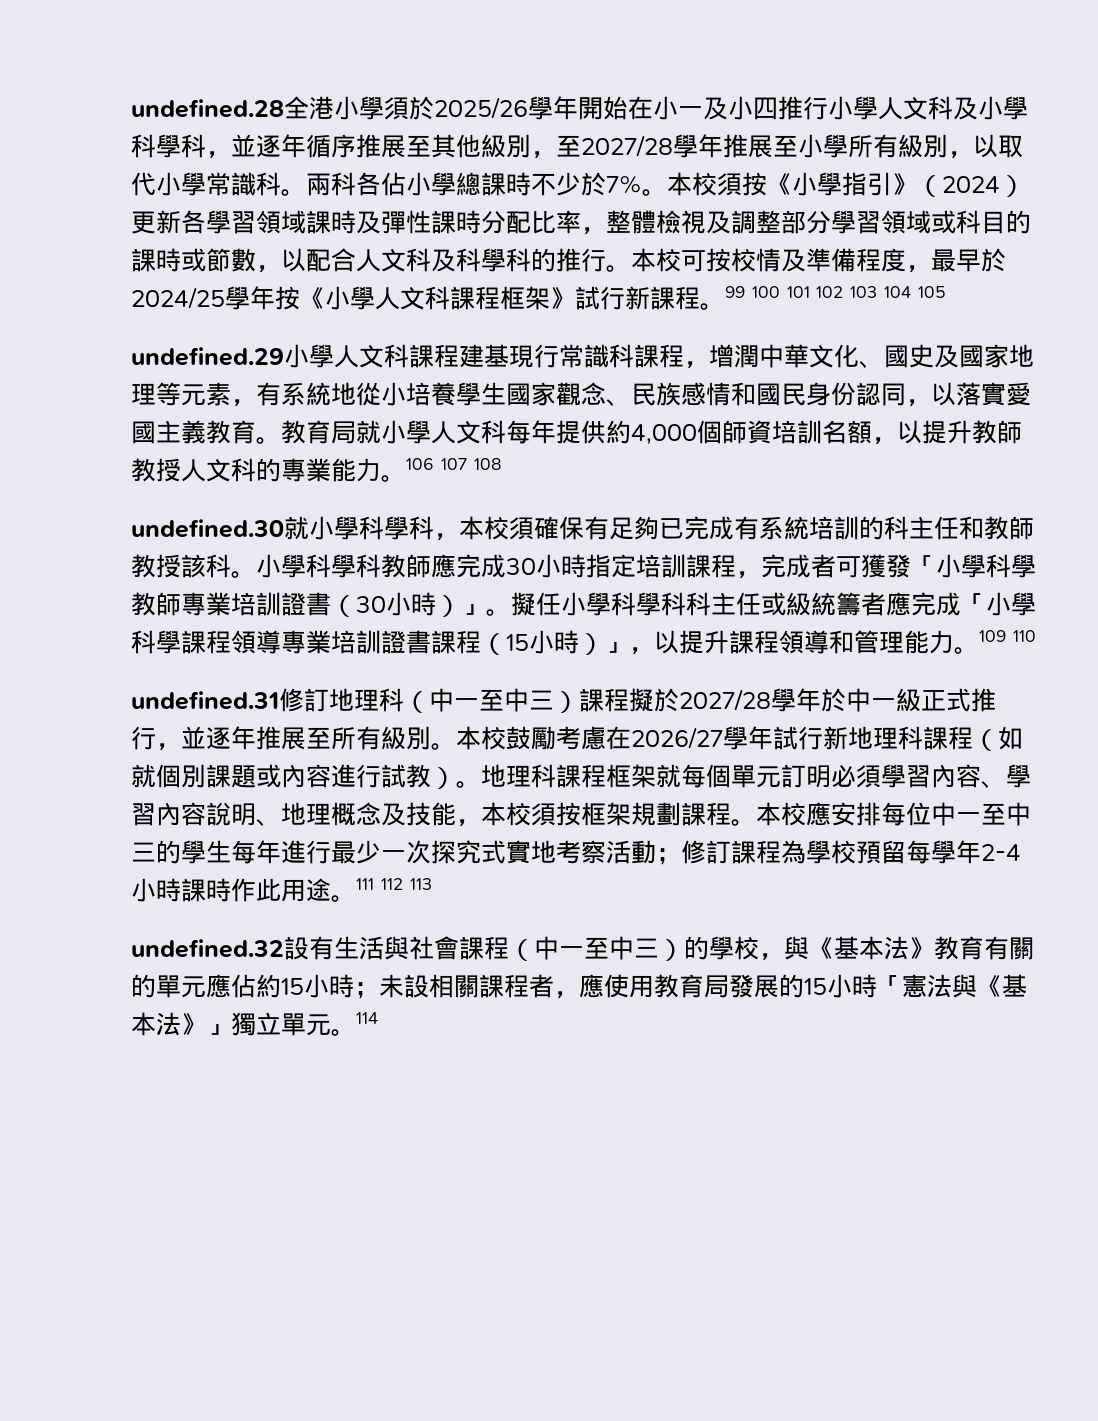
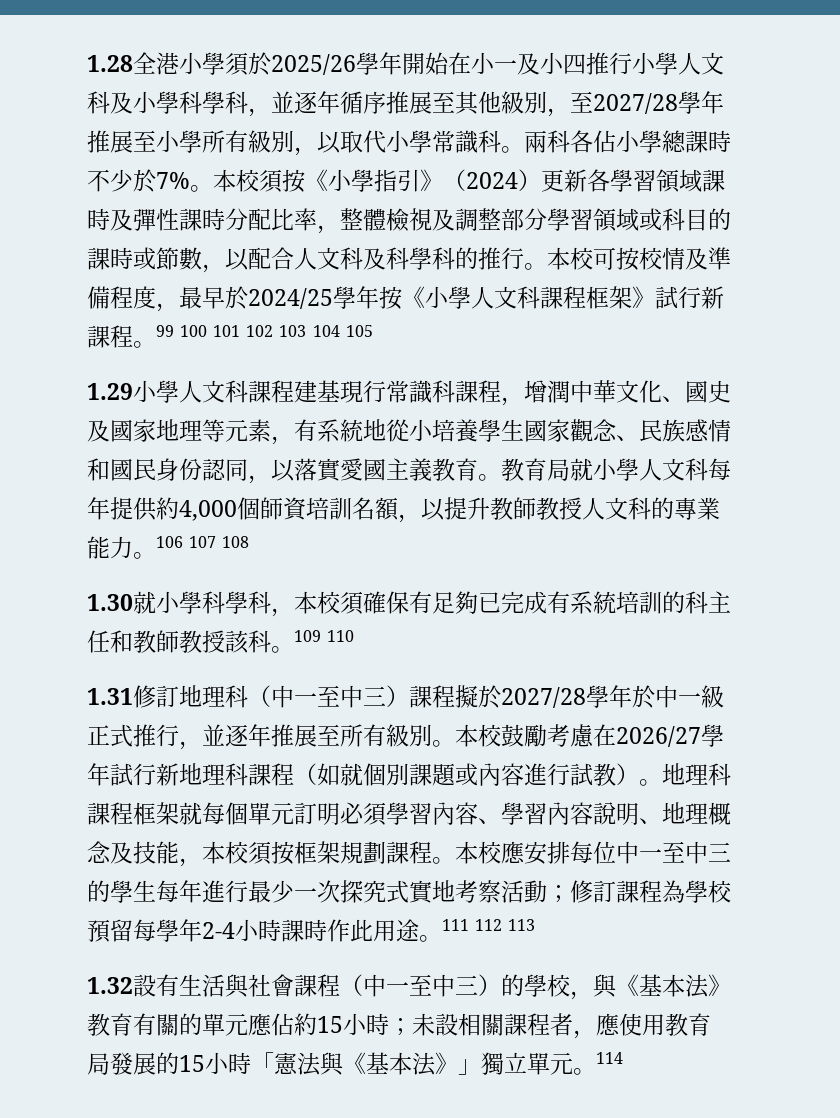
- undefined.28全港小學須於2025/26學年開始在小一及小四推行小學人文科及小學科學科，並逐年循序推展至其他級別，至2027/28學年推展至小學所有級別，以取代小學常識科。
+ 1.28全港小學須於2025/26學年開始在小一及小四推行小學人文科及小學科學科，並逐年循序推展至其他級別，至2027/28學年推展至小學所有級別，以取代小學常識科。
- undefined.29小學人文科課程建基現行常識科課程，增潤中華文化、國史及國家地理等元素，有系統地從小培養學生國家觀念、民族感情和國民身份認同，以落實愛國主義教育。
+ 1.29小學人文科課程建基現行常識科課程，增潤中華文化、國史及國家地理等元素，有系統地從小培養學生國家觀念、民族感情和國民身份認同，以落實愛國主義教育。
- undefined.30就小學科學科，本校須確保有足夠已完成有系統培訓的科主任和教師教授該科。
+ 1.30就小學科學科，本校須確保有足夠已完成有系統培訓的科主任和教師教授該科。
- 小學科學科教師應完成30小時指定培訓課程，完成者可獲發「小學科學教師專業培訓證書（30小時）」。擬任小學科學科科主任或級統籌者應完成「小學科學課程領導專業培訓證書課程（15小時）」，以提升課程領導和管理能力。
- undefined.31修訂地理科（中一至中三）課程擬於2027/28學年於中一級正式推行，並逐年推展至所有級別。
+ 1.31修訂地理科（中一至中三）課程擬於2027/28學年於中一級正式推行，並逐年推展至所有級別。
- undefined.32設有生活與社會課程（中一至中三）的學校，與《基本法》教育有關的單元應佔約15小時；未設相關課程者，應使用教育局發展的15小時「憲法與《基本法》」獨立單元。
+ 1.32設有生活與社會課程（中一至中三）的學校，與《基本法》教育有關的單元應佔約15小時；未設相關課程者，應使用教育局發展的15小時「憲法與《基本法》」獨立單元。

